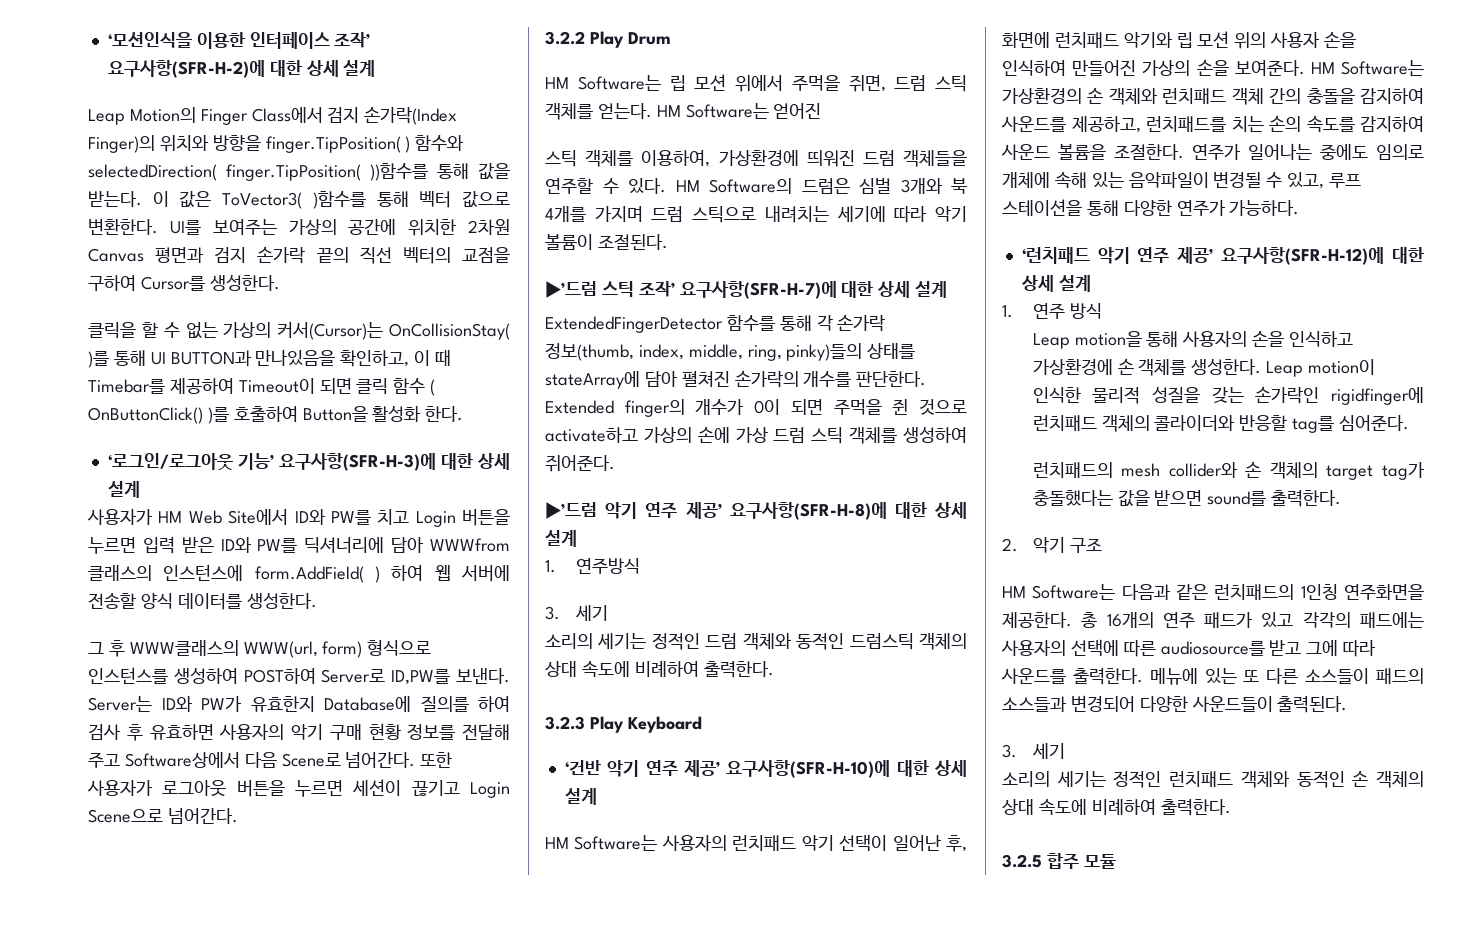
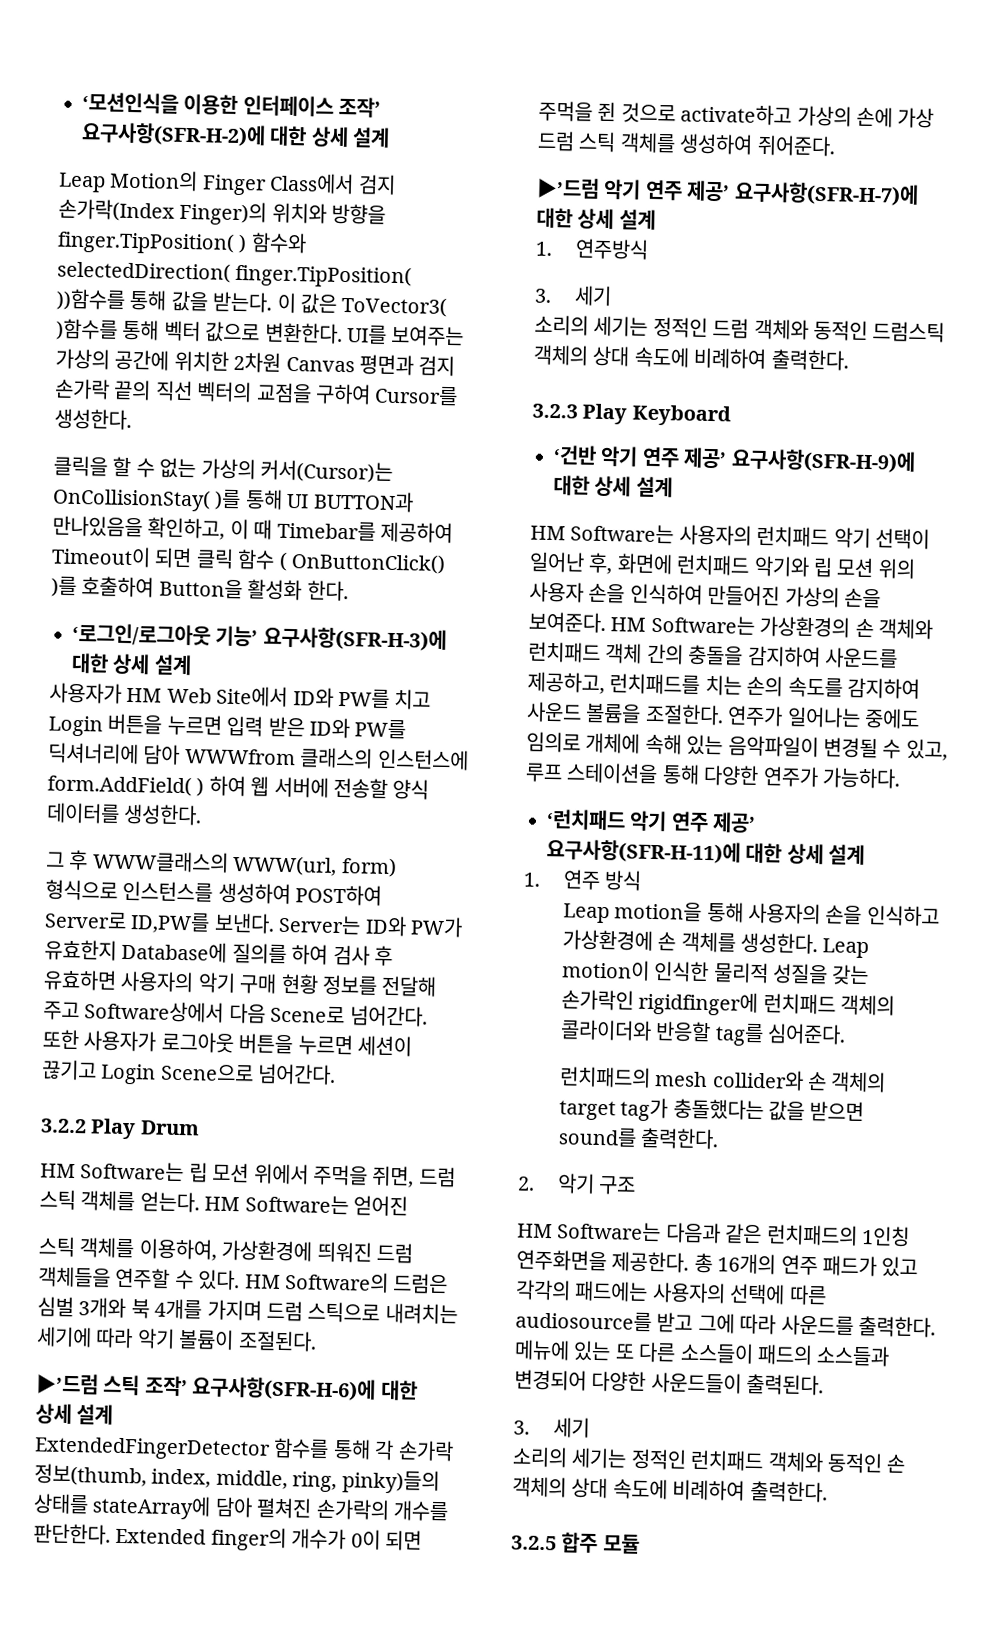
- ▶’드럼 스틱 조작’ 요구사항(SFR-H-7)에 대한 상세 설계
+ ▶’드럼 스틱 조작’ 요구사항(SFR-H-6)에 대한 상세 설계
- ▶’드럼 악기 연주 제공’ 요구사항(SFR-H-8)에 대한 상세 설계
+ ▶’드럼 악기 연주 제공’ 요구사항(SFR-H-7)에 대한 상세 설계
- ‘건반 악기 연주 제공’ 요구사항(SFR-H-10)에 대한 상세 설계
+ ‘건반 악기 연주 제공’ 요구사항(SFR-H-9)에 대한 상세 설계
- ‘런치패드 악기 연주 제공’ 요구사항(SFR-H-12)에 대한 상세 설계
+ ‘런치패드 악기 연주 제공’ 요구사항(SFR-H-11)에 대한 상세 설계

